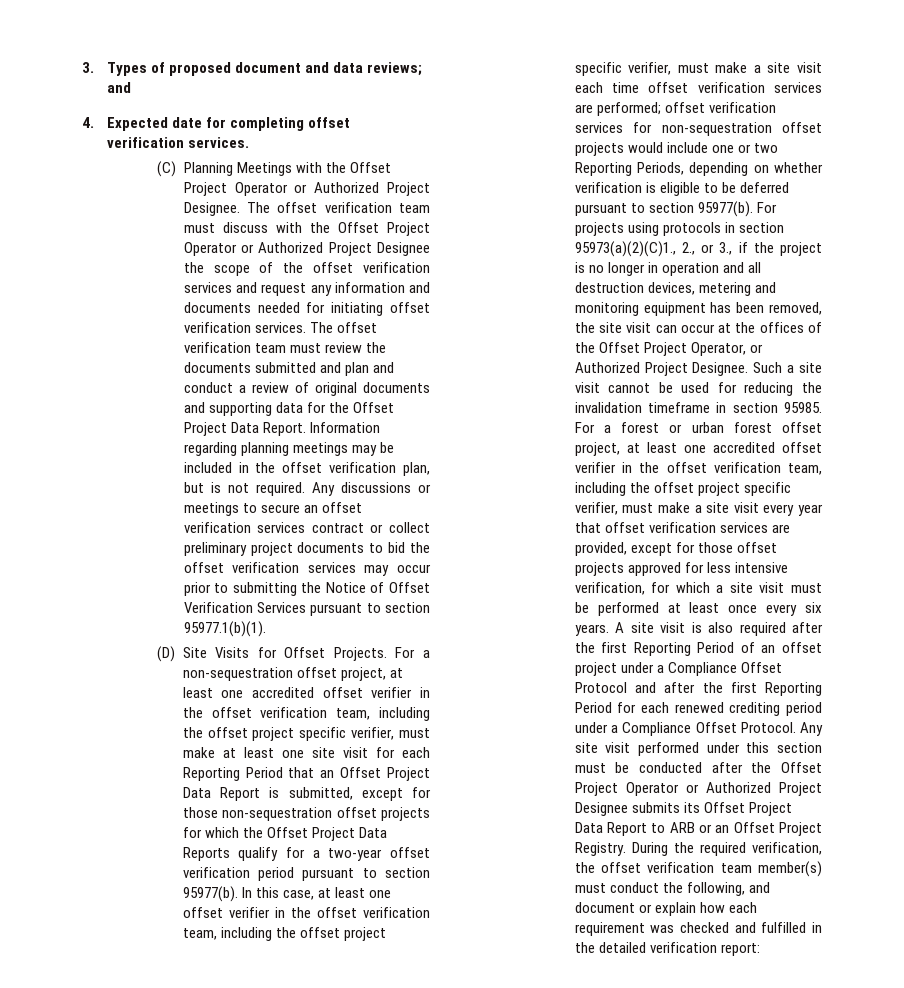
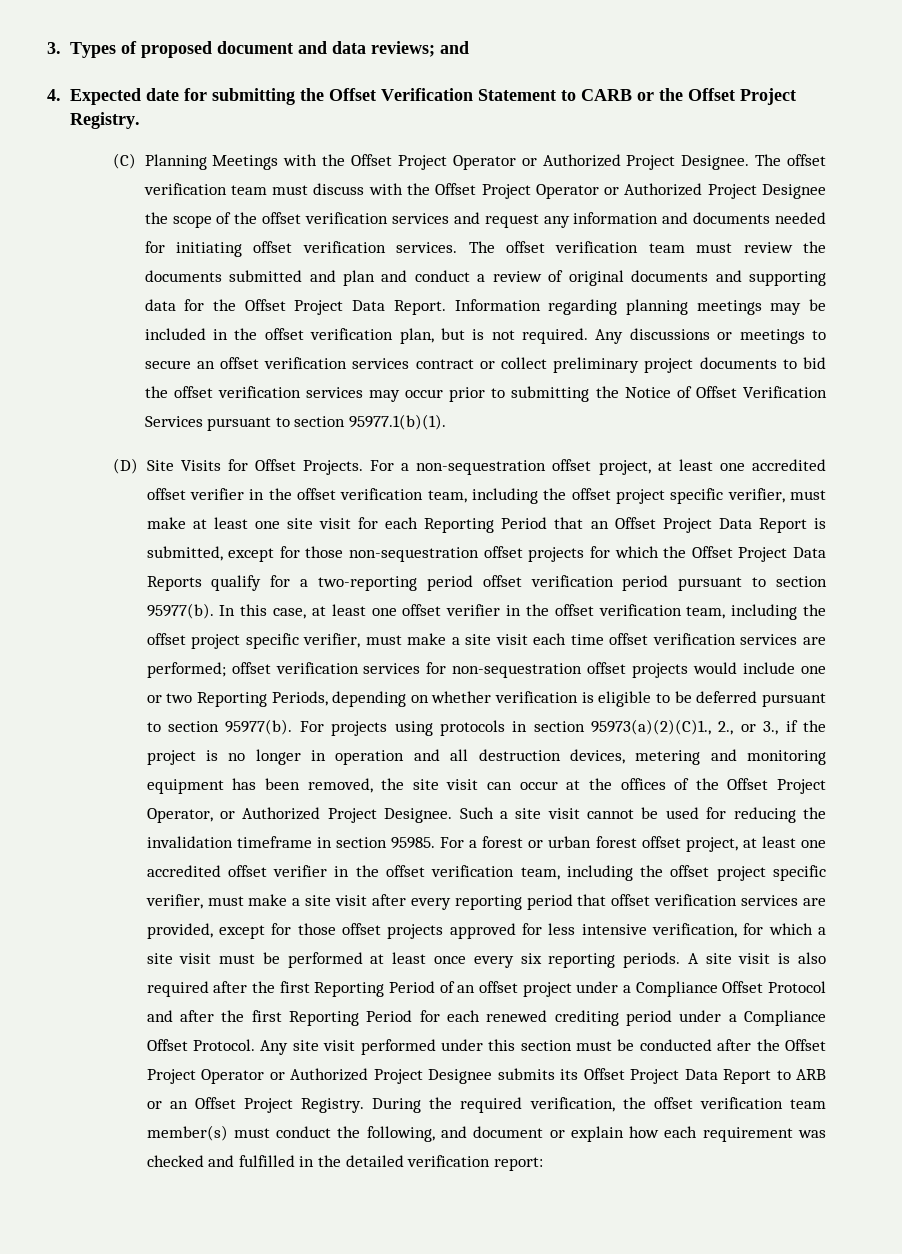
- 4. Expected date for completing offset verification services.
+ 4. Expected date for submitting the Offset Verification Statement to CARB or the Offset Project Registry.
- For a non-sequestration offset project, at least one accredited offset verifier in the offset verification team, including the offset project specific verifier, must make at least one site visit for each Reporting Period that an Offset Project Data Report is submitted, except for those non-sequestration offset projects for which the Offset Project Data Reports qualify for a two-year offset verification period pursuant to section 95977(b).
+ For a non-sequestration offset project, at least one accredited offset verifier in the offset verification team, including the offset project specific verifier, must make at least one site visit for each Reporting Period that an Offset Project Data Report is submitted, except for those non-sequestration offset projects for which the Offset Project Data Reports qualify for a two-reporting period offset verification period pursuant to section 95977(b).
- For a forest or urban forest offset project, at least one accredited offset verifier in the offset verification team, including the offset project specific verifier, must make a site visit every year that offset verification services are provided, except for those offset projects approved for less intensive verification, for which a site visit must be performed at least once every six years.
+ For a forest or urban forest offset project, at least one accredited offset verifier in the offset verification team, including the offset project specific verifier, must make a site visit after every reporting period that offset verification services are provided, except for those offset projects approved for less intensive verification, for which a site visit must be performed at least once every six reporting periods.

